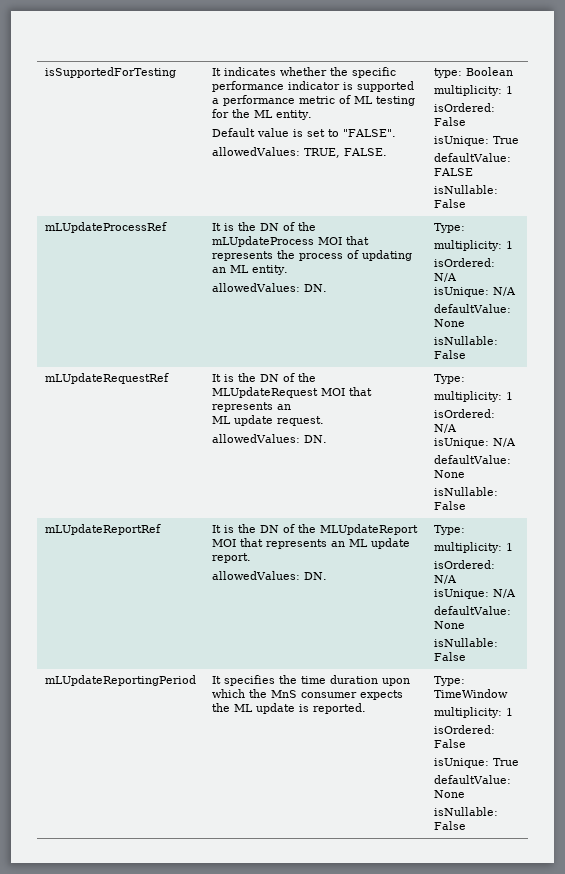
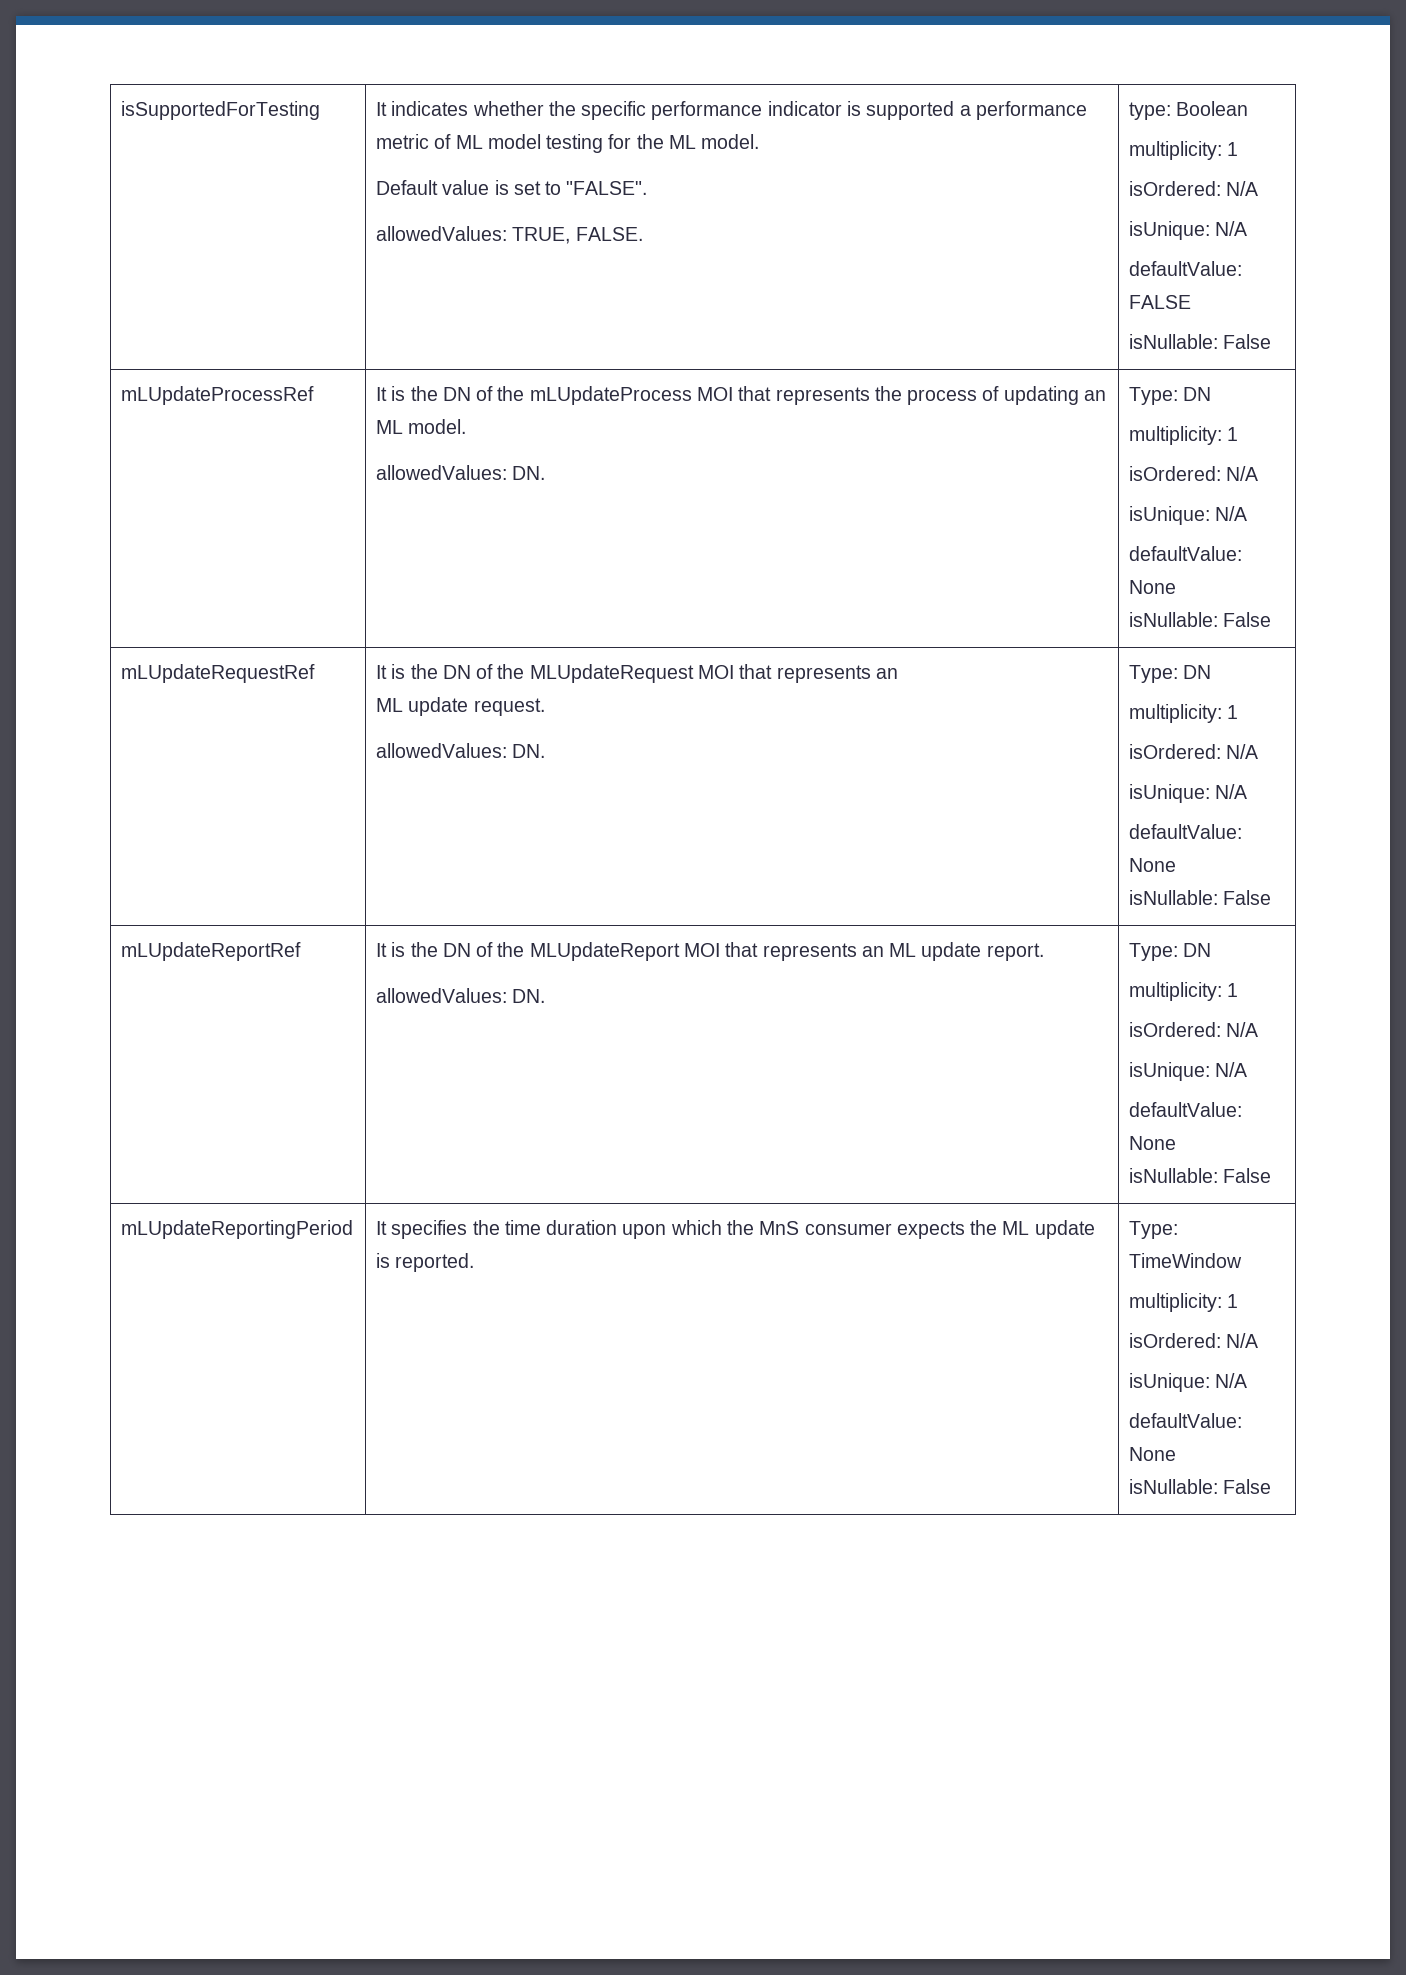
- It indicates whether the specific performance indicator is supported a performance metric of ML testing for the ML entity.
+ It indicates whether the specific performance indicator is supported a performance metric of ML model testing for the ML model.
  type: Boolean
  multiplicity: 1
- isOrdered: False
- isUnique: True
+ isOrdered: N/A
+ isUnique: N/A
- mLUpdateProcessRef | It is the DN of the mLUpdateProcess MOI that represents the process of updating an ML entity.
- allowedValues: DN. | Type:
+ mLUpdateProcessRef | It is the DN of the mLUpdateProcess MOI that represents the process of updating an ML model.
+ allowedValues: DN. | Type: DN
  mLUpdateRequestRef | It is the DN of the MLUpdateRequest MOI that represents an
  ML update request.
- allowedValues: DN. | Type:
+ allowedValues: DN. | Type: DN
  mLUpdateReportRef | It is the DN of the MLUpdateReport MOI that represents an ML update report.
- allowedValues: DN. | Type:
+ allowedValues: DN. | Type: DN
  mLUpdateReportingPeriod | It specifies the time duration upon which the MnS consumer expects the ML update is reported. | Type: TimeWindow
  multiplicity: 1
- isOrdered: False
- isUnique: True
+ isOrdered: N/A
+ isUnique: N/A

